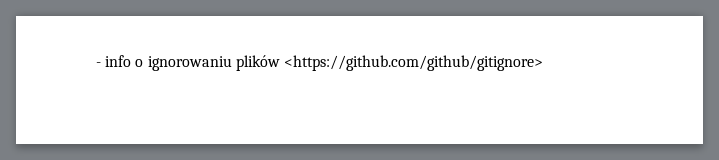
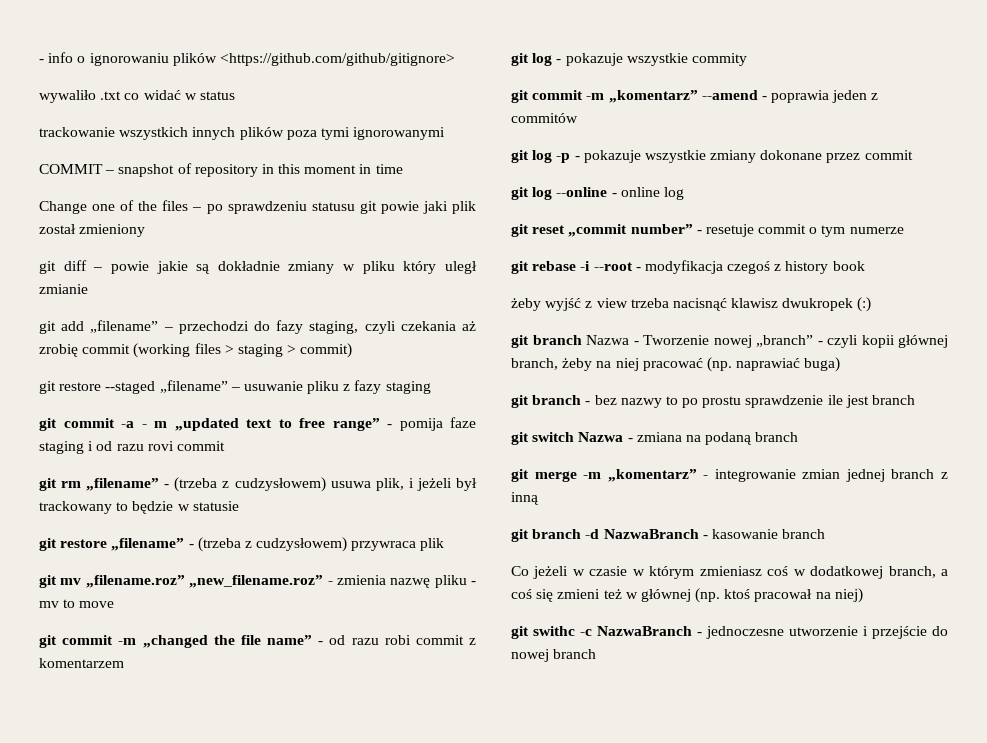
+ wywaliło .txt co widać w status
+ trackowanie wszystkich innych plików poza tymi ignorowanymi
+ COMMIT – snapshot of repository in this moment in time
+ Change one of the files – po sprawdzeniu statusu git powie jaki plik został zmieniony
+ git diff – powie jakie są dokładnie zmiany w pliku który uległ zmianie
+ git add „filename” – przechodzi do fazy staging, czyli czekania aż zrobię commit (working files > staging > commit)
+ git restore --staged „filename” – usuwanie pliku z fazy staging
+ git commit -a - m „updated text to free range” - pomija faze staging i od razu rovi commit
+ git rm „filename” - (trzeba z cudzysłowem) usuwa plik, i jeżeli był trackowany to będzie w statusie
+ git restore „filename” - (trzeba z cudzysłowem) przywraca plik
+ git mv „filename.roz” „new_filename.roz” - zmienia nazwę pliku - mv to move
+ git commit -m „changed the file name” - od razu robi commit z komentarzem
+ git log - pokazuje wszystkie commity
+ git commit -m „komentarz” --amend - poprawia jeden z commitów
+ git log -p - pokazuje wszystkie zmiany dokonane przez commit
+ git log --online - online log
+ git reset „commit number” - resetuje commit o tym numerze
+ git rebase -i --root - modyfikacja czegoś z history book
+ żeby wyjść z view trzeba nacisnąć klawisz dwukropek (:)
+ git branch Nazwa - Tworzenie nowej „branch” - czyli kopii głównej branch, żeby na niej pracować (np. naprawiać buga)
+ git branch - bez nazwy to po prostu sprawdzenie ile jest branch
+ git switch Nazwa - zmiana na podaną branch
+ git merge -m „komentarz” - integrowanie zmian jednej branch z inną
+ git branch -d NazwaBranch - kasowanie branch
+ Co jeżeli w czasie w którym zmieniasz coś w dodatkowej branch, a coś się zmieni też w głównej (np. ktoś pracował na niej)
+ git swithc -c NazwaBranch - jednoczesne utworzenie i przejście do nowej branch

